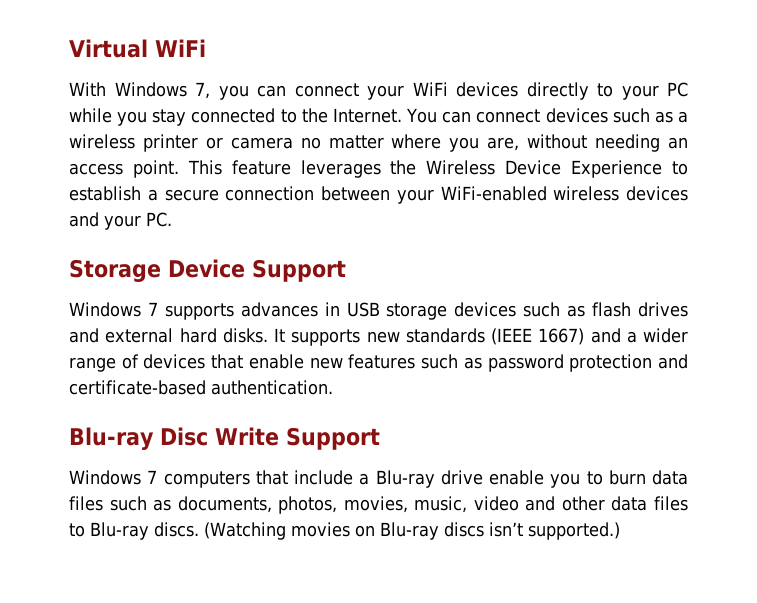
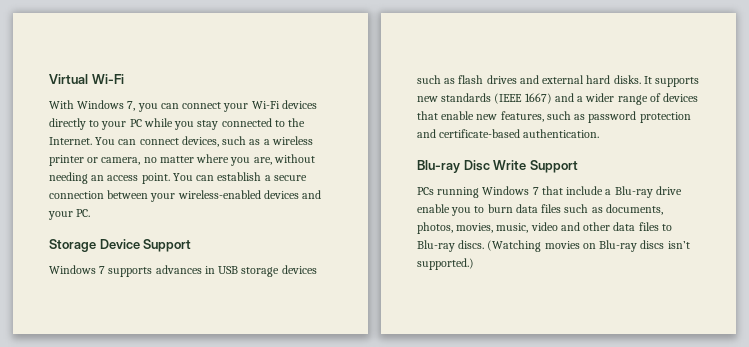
- Virtual WiFi
+ Virtual Wi-Fi
- With Windows 7, you can connect your WiFi devices directly to your PC while you stay connected to the Internet.
+ With Windows 7, you can connect your Wi-Fi devices directly to your PC while you stay connected to the Internet.
- You can connect devices such as a wireless printer or camera no matter where you are, without needing an access point.
+ You can connect devices, such as a wireless printer or camera, no matter where you are, without needing an access point.
- This feature leverages the Wireless Device Experience to establish a secure connection between your WiFi-enabled wireless devices and your PC.
+ You can establish a secure connection between your wireless-enabled devices and your PC.
- It supports new standards (IEEE 1667) and a wider range of devices that enable new features such as password protection and certificate-based authentication.
+ It supports new standards (IEEE 1667) and a wider range of devices that enable new features, such as password protection and certificate-based authentication.
- Windows 7 computers that include a Blu-ray drive enable you to burn data files such as documents, photos, movies, music, video and other data files to Blu-ray discs.
+ PCs running Windows 7 that include a Blu-ray drive enable you to burn data files such as documents, photos, movies, music, video and other data files to Blu-ray discs.

